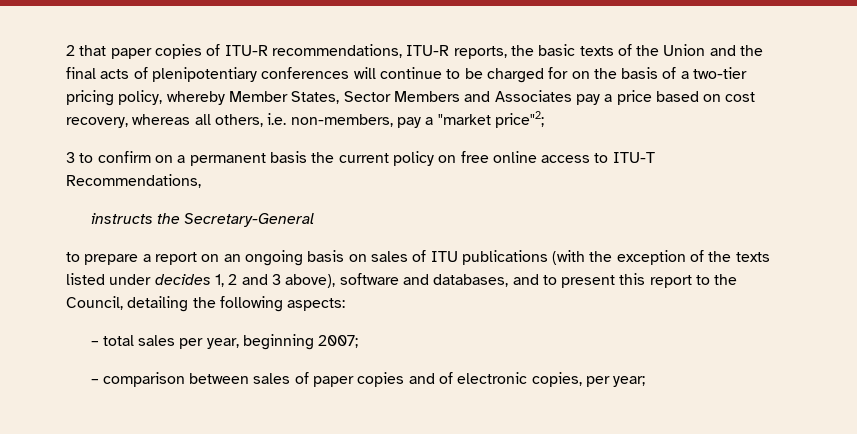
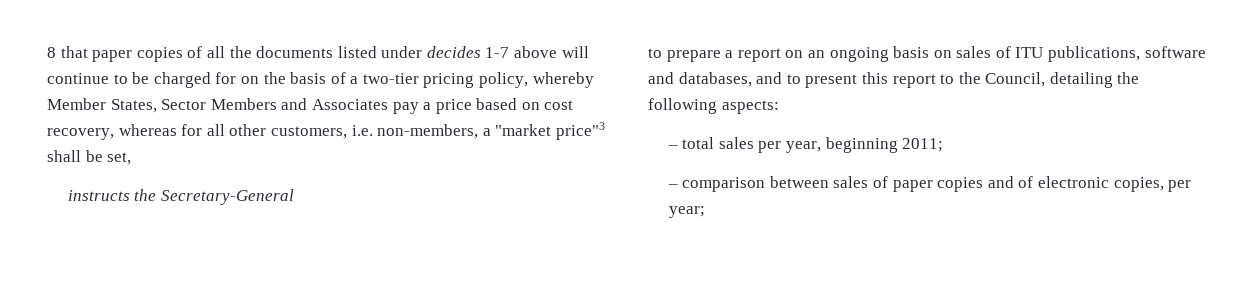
- 2 that paper copies of ITU-R recommendations, ITU-R reports, the basic texts of the Union and the final acts of plenipotentiary conferences will continue to be charged for on the basis of a two-tier pricing policy, whereby Member States, Sector Members and Associates pay a price based on cost recovery, whereas all others, i.e. non-members, pay a "market price"2;
- 3 to confirm on a permanent basis the current policy on free online access to ITU-T Recommendations,
+ 8 that paper copies of all the documents listed under decides 1-7 above will continue to be charged for on the basis of a two-tier pricing policy, whereby Member States, Sector Members and Associates pay a price based on cost recovery, whereas for all other customers, i.e. non-members, a "market price"3 shall be set,
- to prepare a report on an ongoing basis on sales of ITU publications (with the exception of the texts listed under decides 1, 2 and 3 above), software and databases, and to present this report to the Council, detailing the following aspects:
+ to prepare a report on an ongoing basis on sales of ITU publications, software and databases, and to present this report to the Council, detailing the following aspects:
- – total sales per year, beginning 2007;
+ – total sales per year, beginning 2011;

